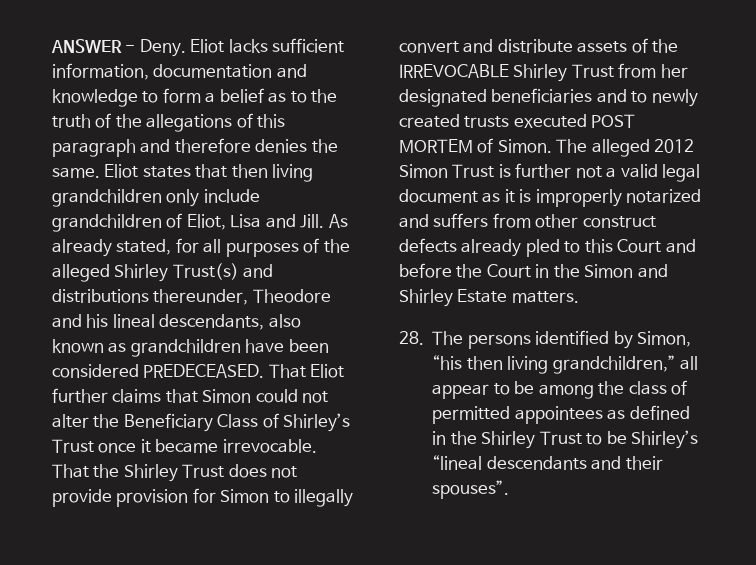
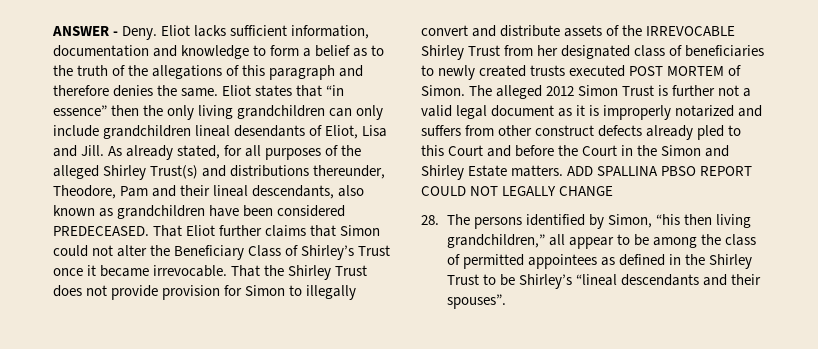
- Eliot states that then living grandchildren only include grandchildren of Eliot, Lisa and Jill.
+ Eliot states that “in essence” then the only living grandchildren can only include grandchildren lineal desendants of Eliot, Lisa and Jill.
- As already stated, for all purposes of the alleged Shirley Trust(s) and distributions thereunder, Theodore and his lineal descendants, also known as grandchildren have been considered PREDECEASED.
+ As already stated, for all purposes of the alleged Shirley Trust(s) and distributions thereunder, Theodore, Pam and their lineal descendants, also known as grandchildren have been considered PREDECEASED.
- That the Shirley Trust does not provide provision for Simon to illegally convert and distribute assets of the IRREVOCABLE Shirley Trust from her designated beneficiaries and to newly created trusts executed POST MORTEM of Simon.
+ That the Shirley Trust does not provide provision for Simon to illegally convert and distribute assets of the IRREVOCABLE Shirley Trust from her designated class of beneficiaries to newly created trusts executed POST MORTEM of Simon.
+ ADD SPALLINA PBSO REPORT COULD NOT LEGALLY CHANGE

